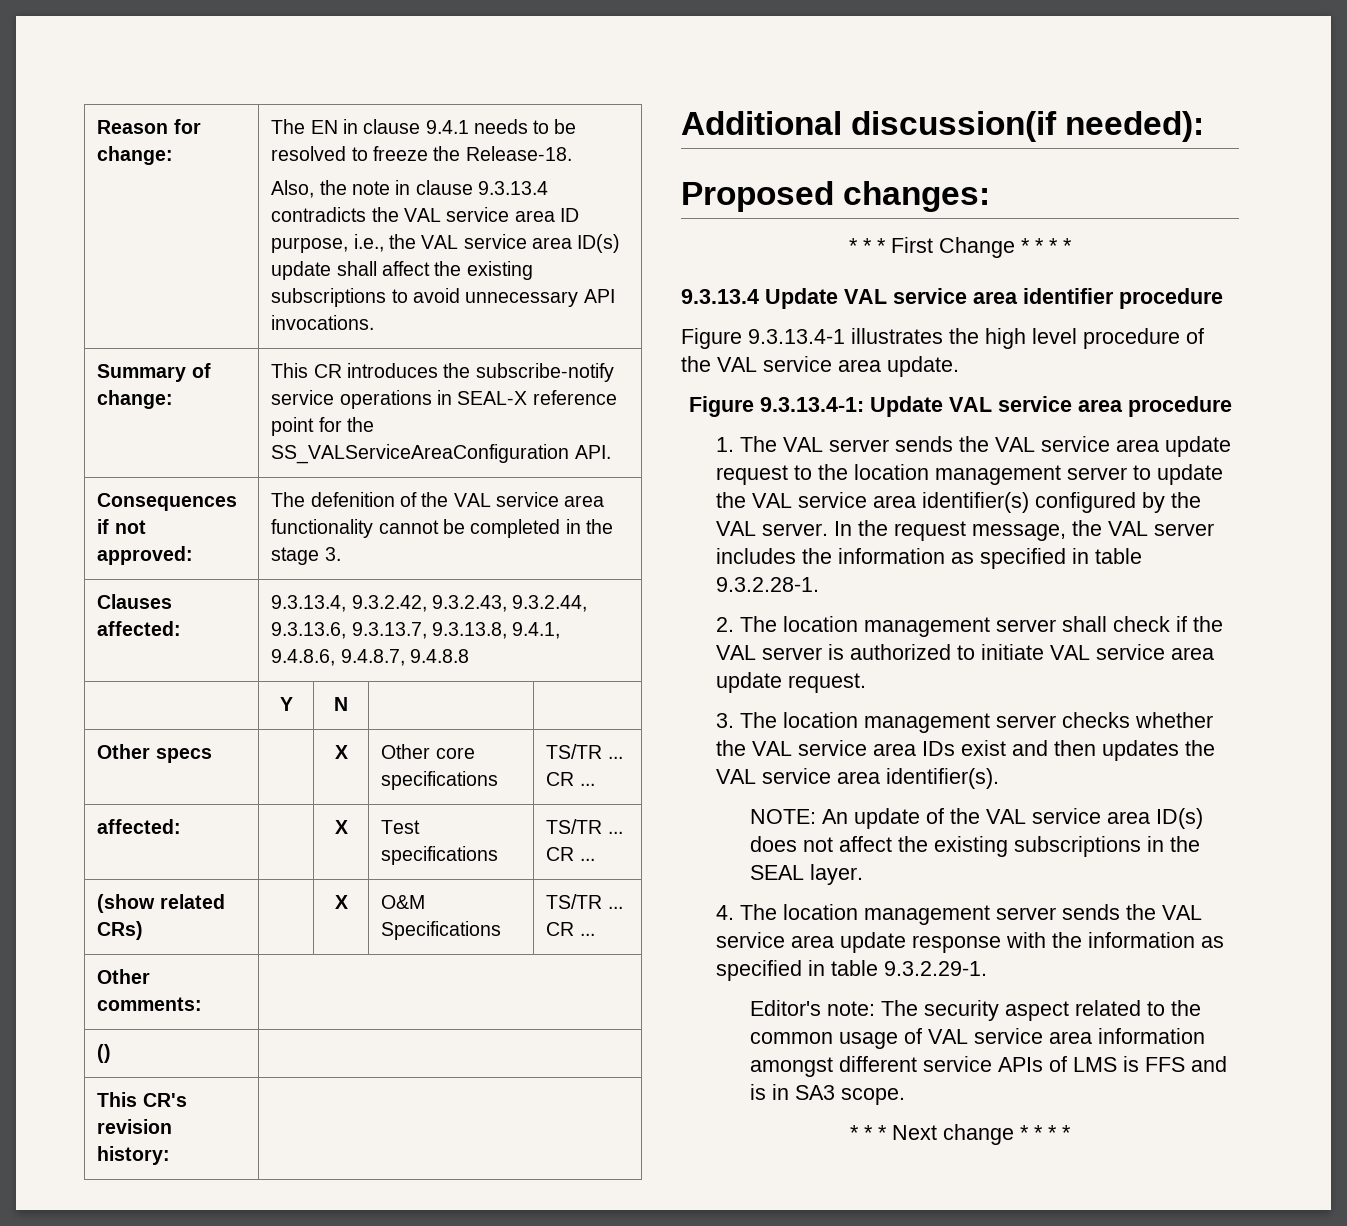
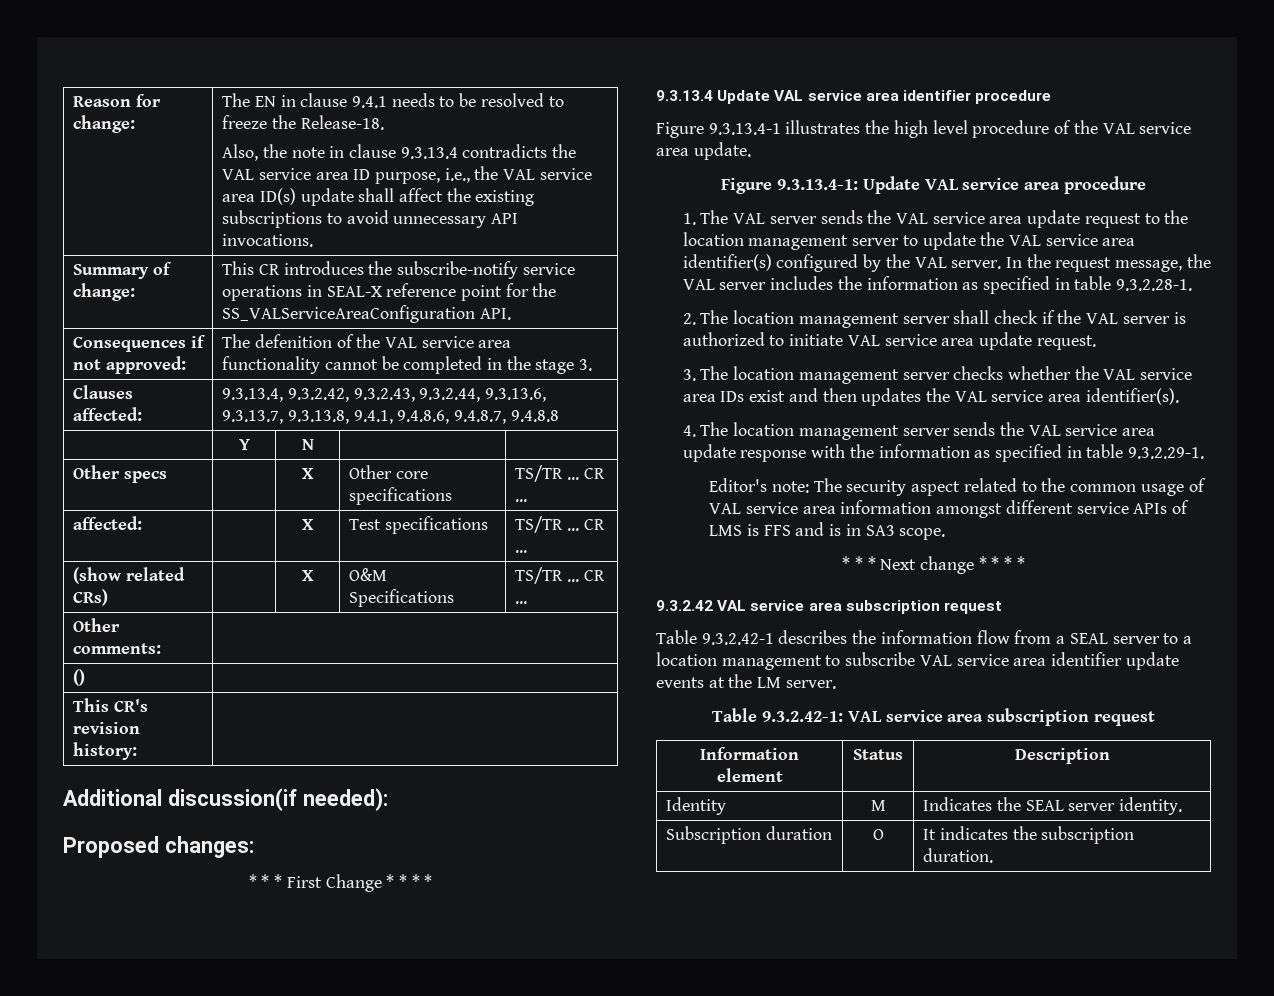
- NOTE: An update of the VAL service area ID(s) does not affect the existing subscriptions in the SEAL layer.
+ 9.3.2.42 VAL service area subscription request
+ Table 9.3.2.42-1 describes the information flow from a SEAL server to a location management to subscribe VAL service area identifier update events at the LM server.
+ Table 9.3.2.42-1: VAL service area subscription request
+ Information element | Status | Description
+ Identity | M | Indicates the SEAL server identity.
+ Subscription duration | O | It indicates the subscription duration.

